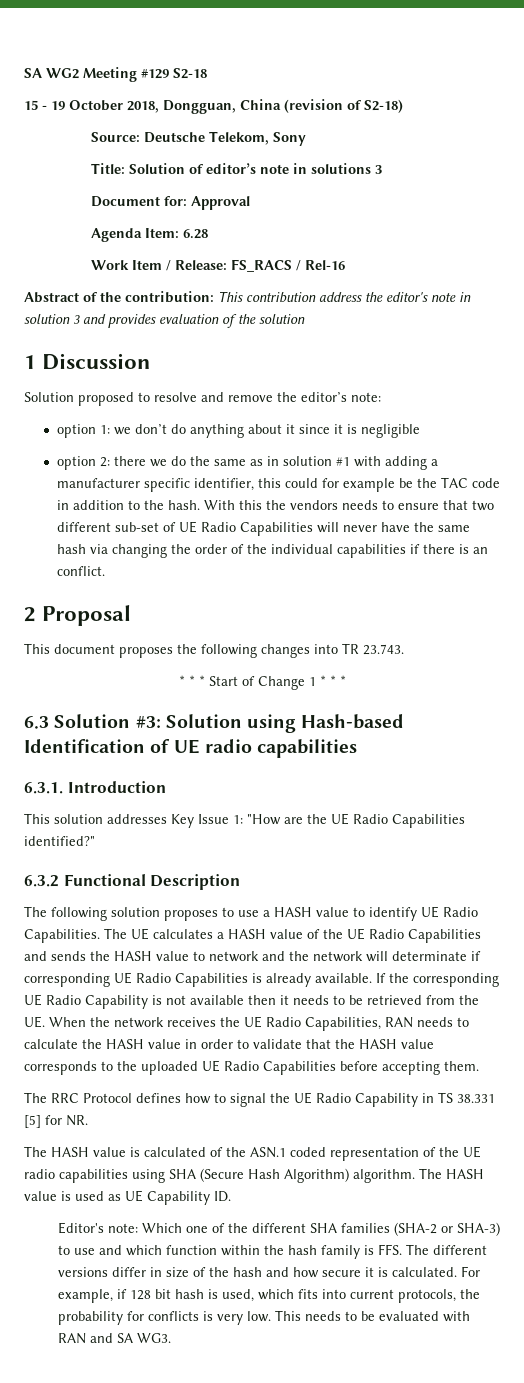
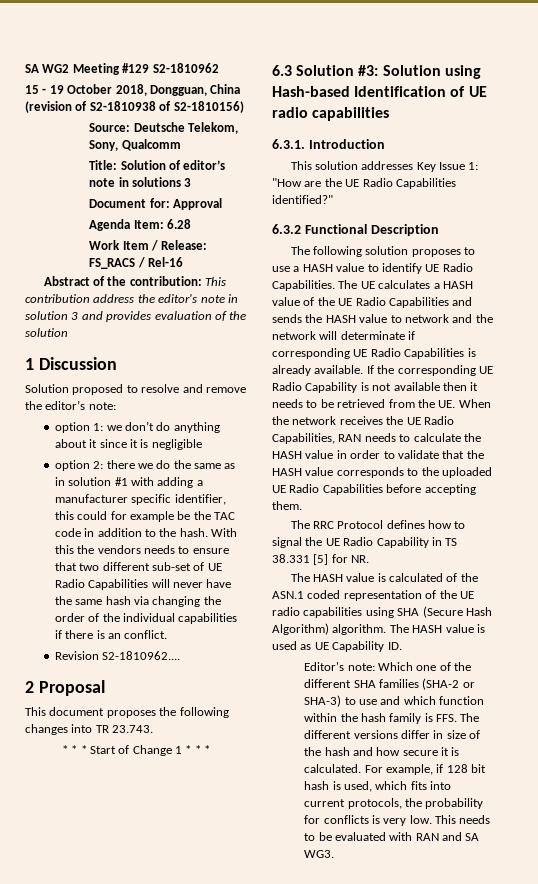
- SA WG2 Meeting #129 S2-18
+ SA WG2 Meeting #129 S2-1810962
- 15 - 19 October 2018, Dongguan, China (revision of S2-18)
+ 15 - 19 October 2018, Dongguan, China (revision of S2-1810938 of S2-1810156)
- Source: Deutsche Telekom, Sony
+ Source: Deutsche Telekom, Sony, Qualcomm
+ Revision S2-1810962....

